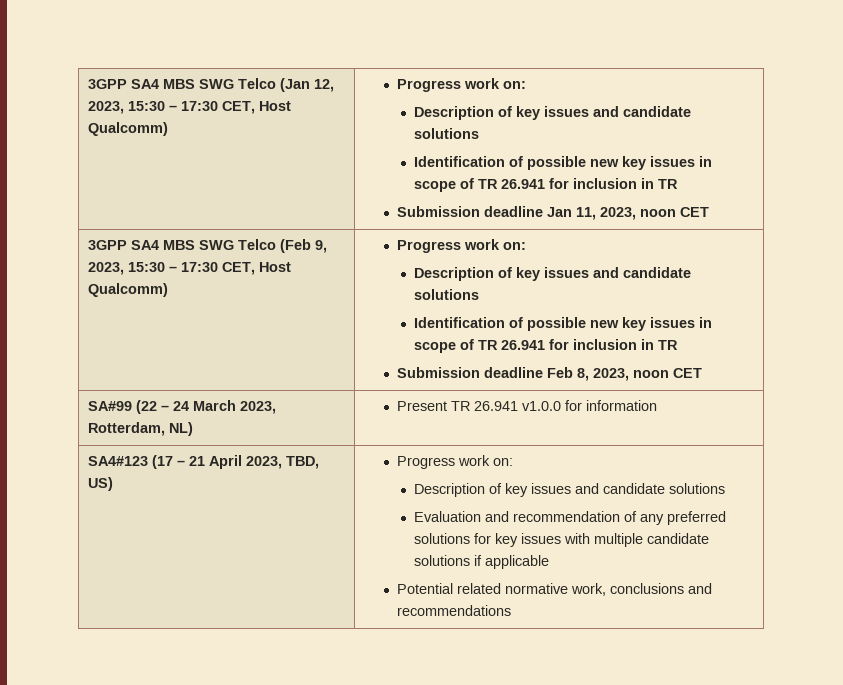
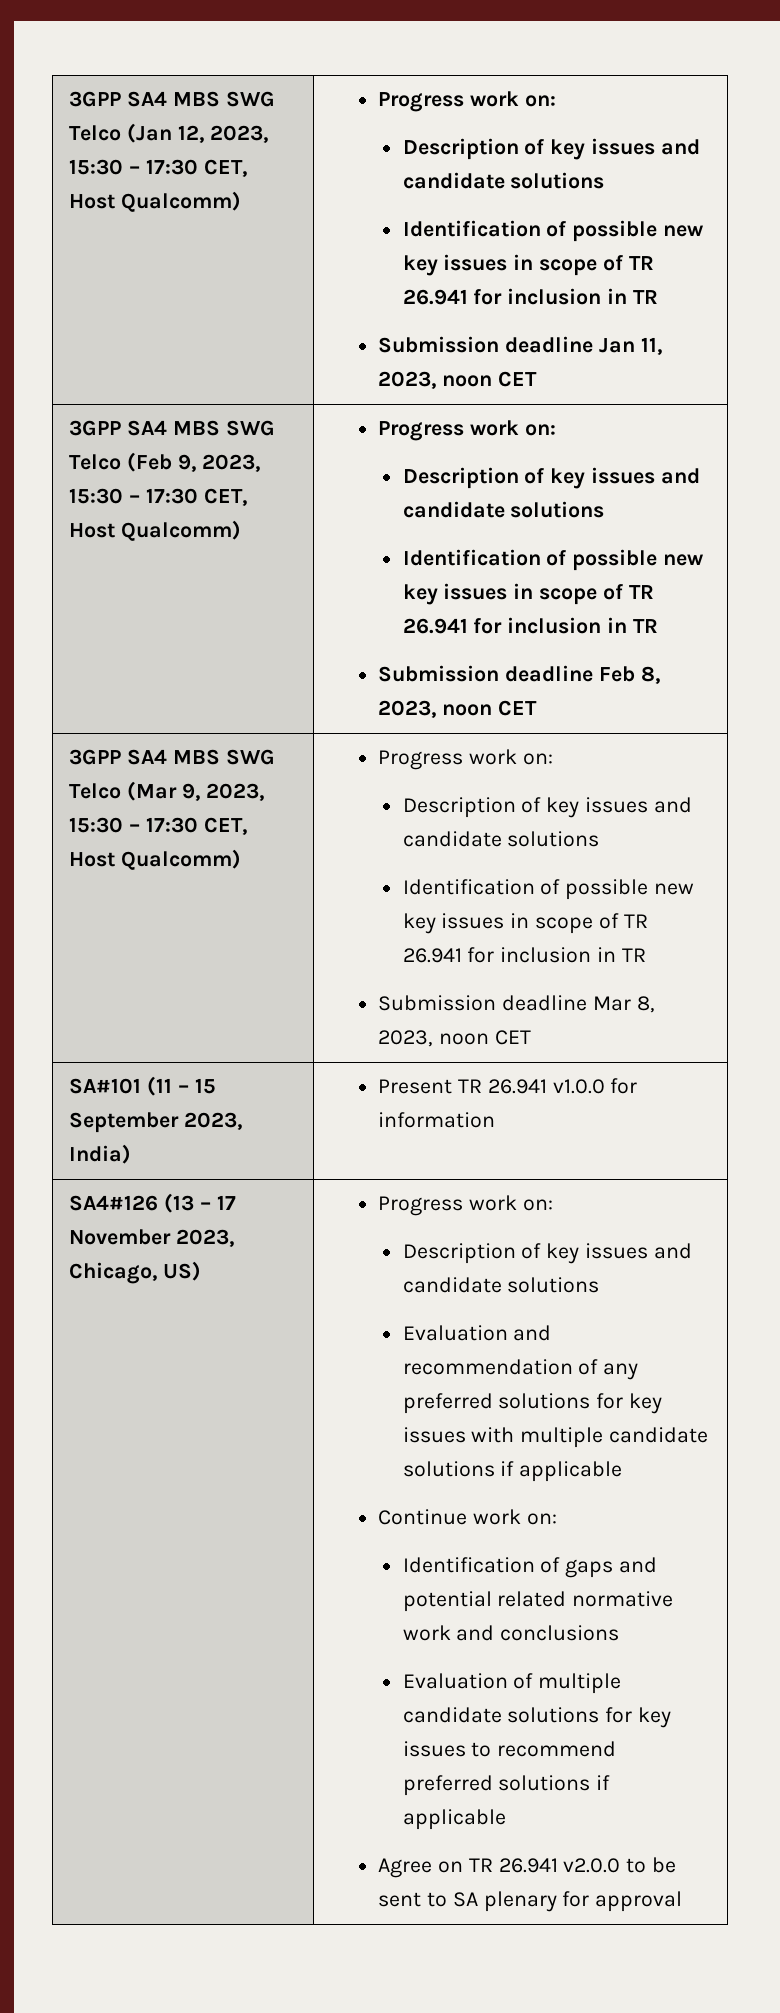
- SA#99 (22 – 24 March 2023, Rotterdam, NL) | Present TR 26.941 v1.0.0 for information
+ 3GPP SA4 MBS SWG Telco (Mar 9, 2023, 15:30 – 17:30 CET, Host Qualcomm) | Progress work on:
+ Description of key issues and candidate solutions
+ Identification of possible new key issues in scope of TR 26.941 for inclusion in TR
+ Submission deadline Mar 8, 2023, noon CET
+ SA#101 (11 – 15 September 2023, India) | Present TR 26.941 v1.0.0 for information
- SA4#123 (17 – 21 April 2023, TBD, US)
+ SA4#126 (13 – 17 November 2023, Chicago, US)
- Potential related normative work, conclusions and recommendations
+ Continue work on:
+ Identification of gaps and potential related normative work and conclusions
+ Evaluation of multiple candidate solutions for key issues to recommend preferred solutions if applicable
+ Agree on TR 26.941 v2.0.0 to be sent to SA plenary for approval

